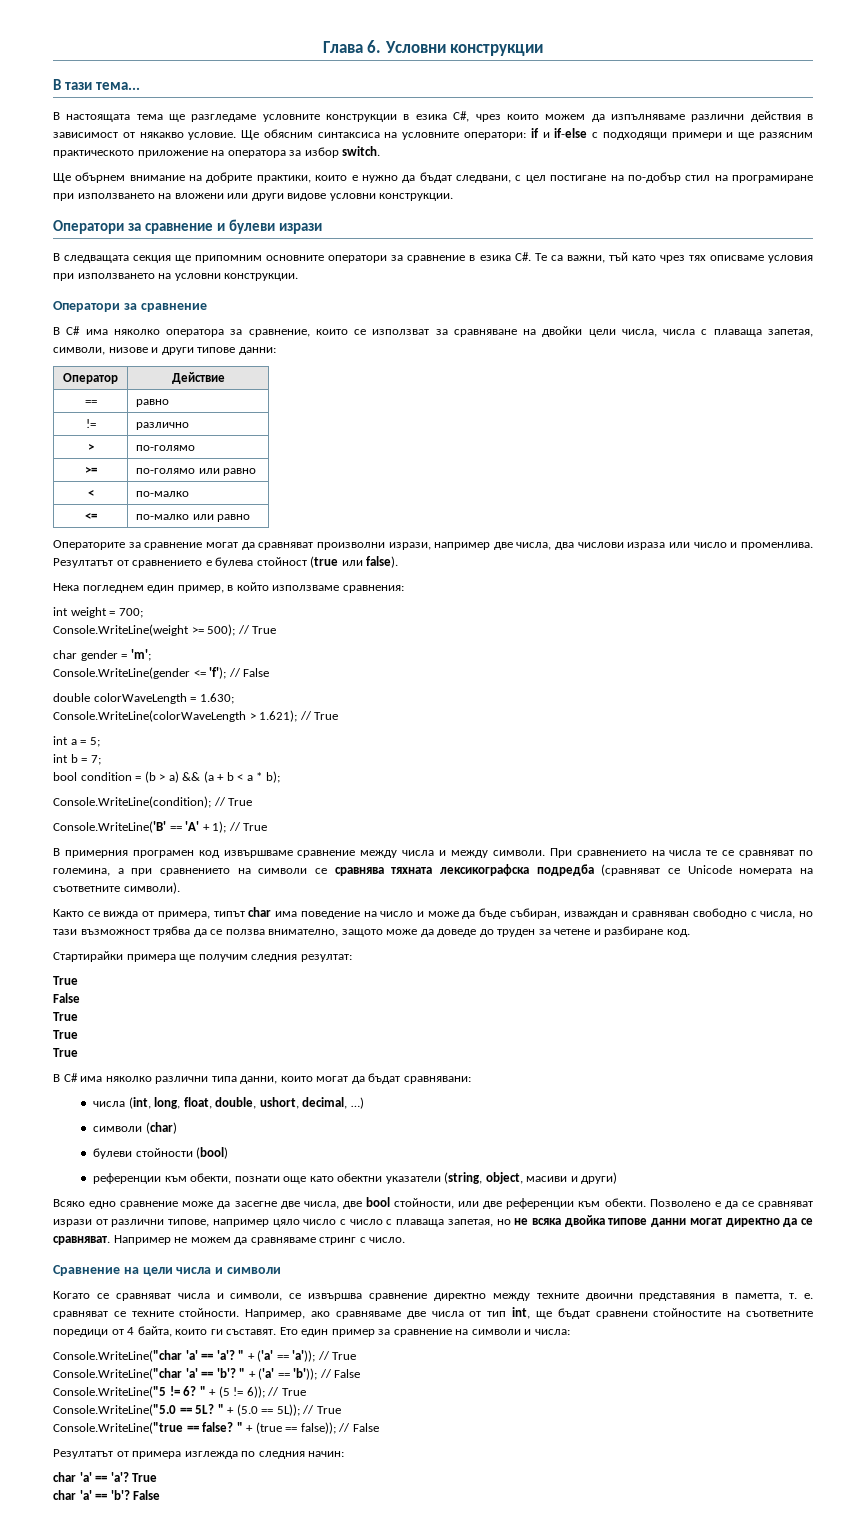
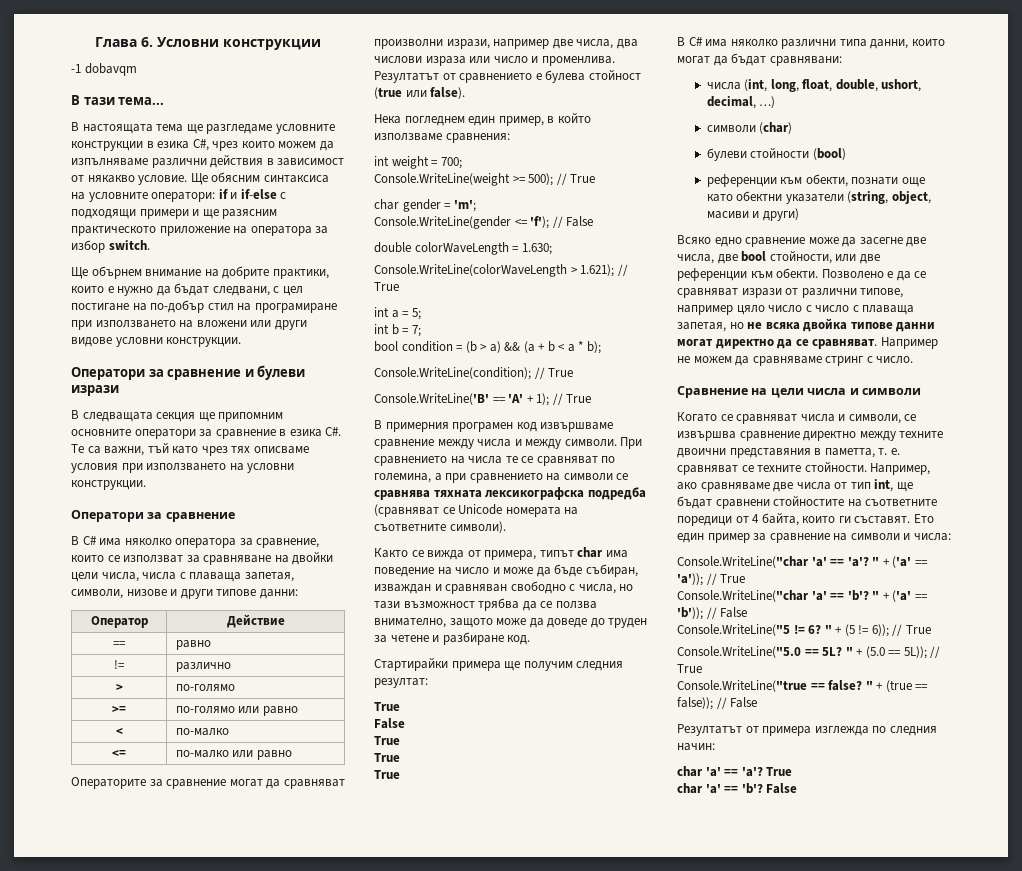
+ -1 dobavqm

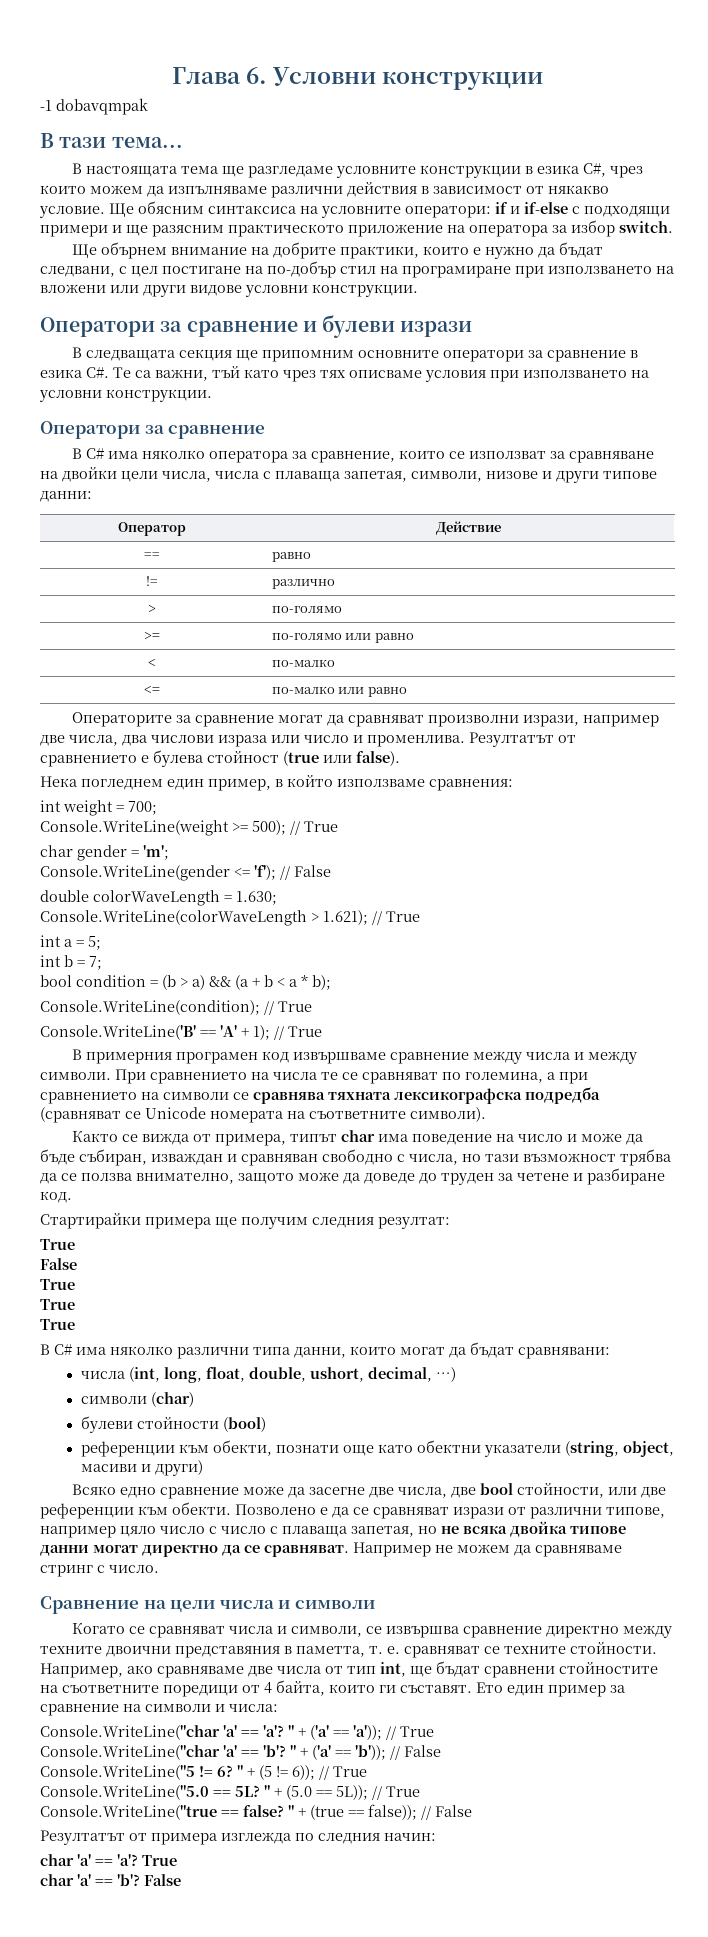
- -1 dobavqm
+ -1 dobavqmpak

